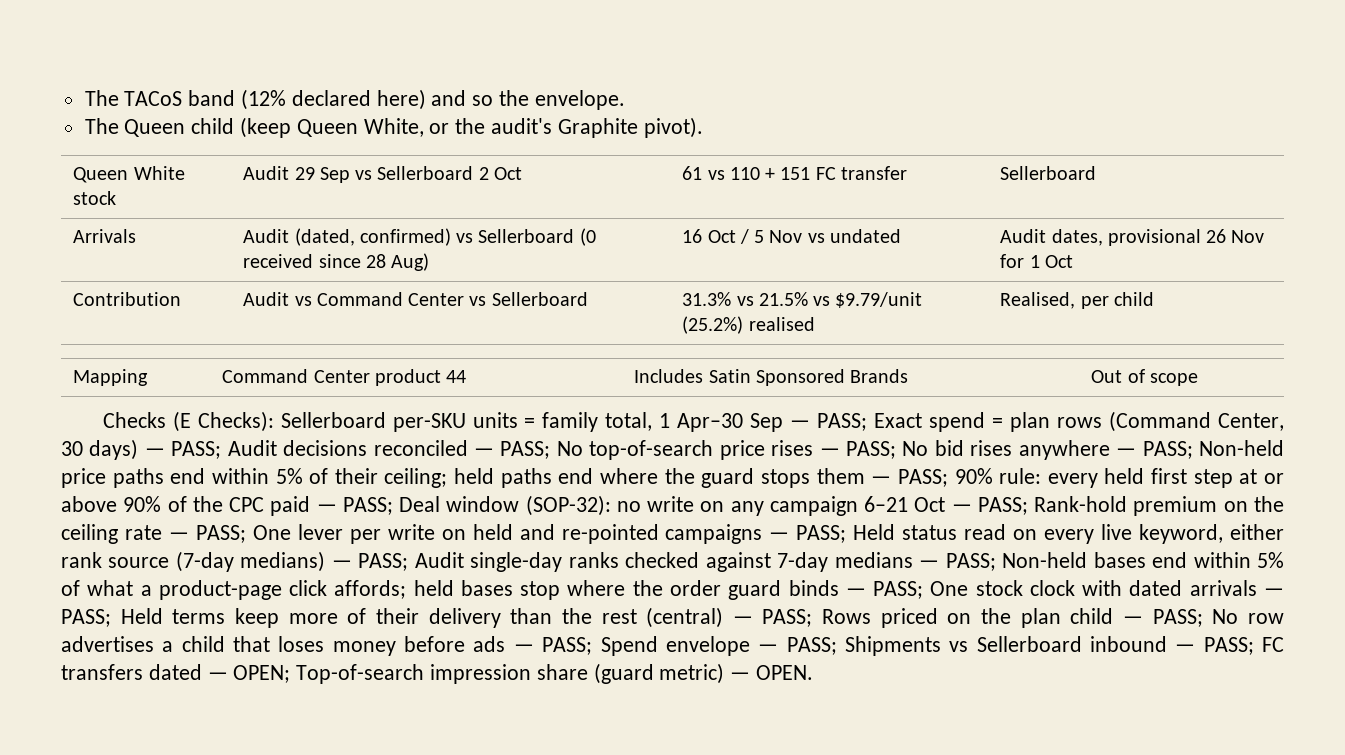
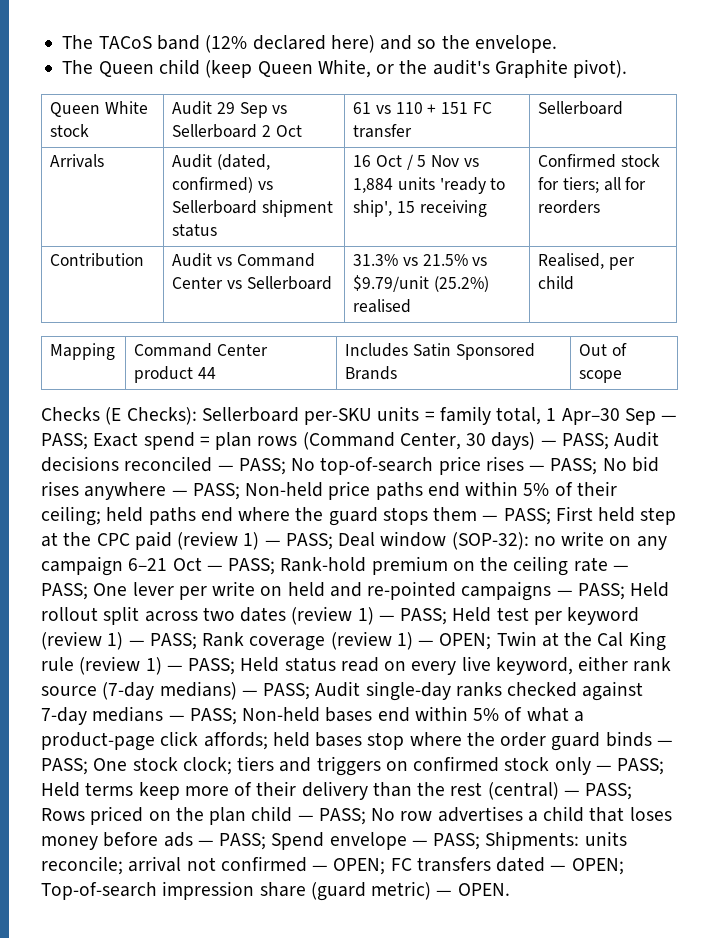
- Arrivals | Audit (dated, confirmed) vs Sellerboard (0 received since 28 Aug) | 16 Oct / 5 Nov vs undated | Audit dates, provisional 26 Nov for 1 Oct
+ Arrivals | Audit (dated, confirmed) vs Sellerboard shipment status | 16 Oct / 5 Nov vs 1,884 units 'ready to ship', 15 receiving | Confirmed stock for tiers; all for reorders
- 90% rule: every held first step at or above 90% of the CPC paid — PASS;
+ First held step at the CPC paid (review 1) — PASS;
- Held status read on every live keyword, either rank source (7-day medians) — PASS;
+ Held rollout split across two dates (review 1) — PASS; Held test per keyword (review 1) — PASS; Rank coverage (review 1) — OPEN; Twin at the Cal King rule (review 1) — PASS; Held status read on every live keyword, either rank source (7-day medians) — PASS;
- One stock clock with dated arrivals — PASS;
+ One stock clock; tiers and triggers on confirmed stock only — PASS;
- Shipments vs Sellerboard inbound — PASS;
+ Shipments: units reconcile; arrival not confirmed — OPEN;

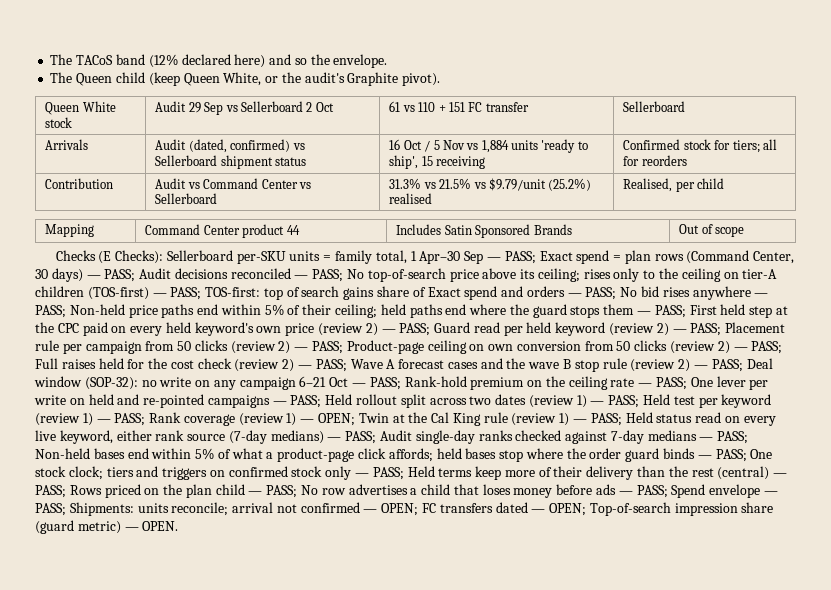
- No top-of-search price rises — PASS;
+ No top-of-search price above its ceiling; rises only to the ceiling on tier-A children (TOS-first) — PASS; TOS-first: top of search gains share of Exact spend and orders — PASS;
- First held step at the CPC paid (review 1) — PASS;
+ First held step at the CPC paid on every held keyword's own price (review 2) — PASS; Guard read per held keyword (review 2) — PASS; Placement rule per campaign from 50 clicks (review 2) — PASS; Product-page ceiling on own conversion from 50 clicks (review 2) — PASS; Full raises held for the cost check (review 2) — PASS; Wave A forecast cases and the wave B stop rule (review 2) — PASS;

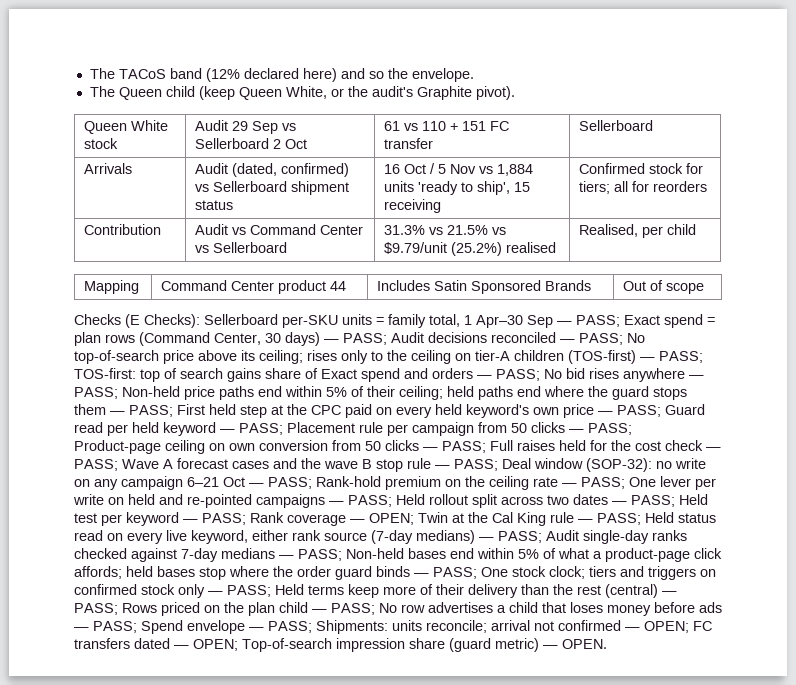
- First held step at the CPC paid on every held keyword's own price (review 2) — PASS;
+ First held step at the CPC paid on every held keyword's own price — PASS;
- Guard read per held keyword (review 2) — PASS;
+ Guard read per held keyword — PASS;
- Placement rule per campaign from 50 clicks (review 2) — PASS;
+ Placement rule per campaign from 50 clicks — PASS;
- Product-page ceiling on own conversion from 50 clicks (review 2) — PASS;
+ Product-page ceiling on own conversion from 50 clicks — PASS;
- Full raises held for the cost check (review 2) — PASS;
+ Full raises held for the cost check — PASS;
- Wave A forecast cases and the wave B stop rule (review 2) — PASS;
+ Wave A forecast cases and the wave B stop rule — PASS;
- Held rollout split across two dates (review 1) — PASS;
+ Held rollout split across two dates — PASS;
- Held test per keyword (review 1) — PASS;
+ Held test per keyword — PASS;
- Rank coverage (review 1) — OPEN;
+ Rank coverage — OPEN;
- Twin at the Cal King rule (review 1) — PASS;
+ Twin at the Cal King rule — PASS;

